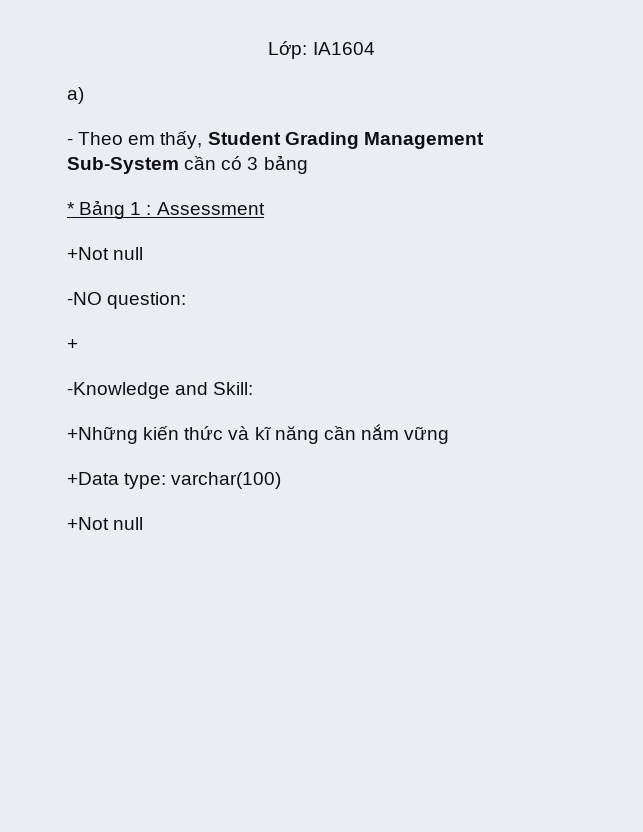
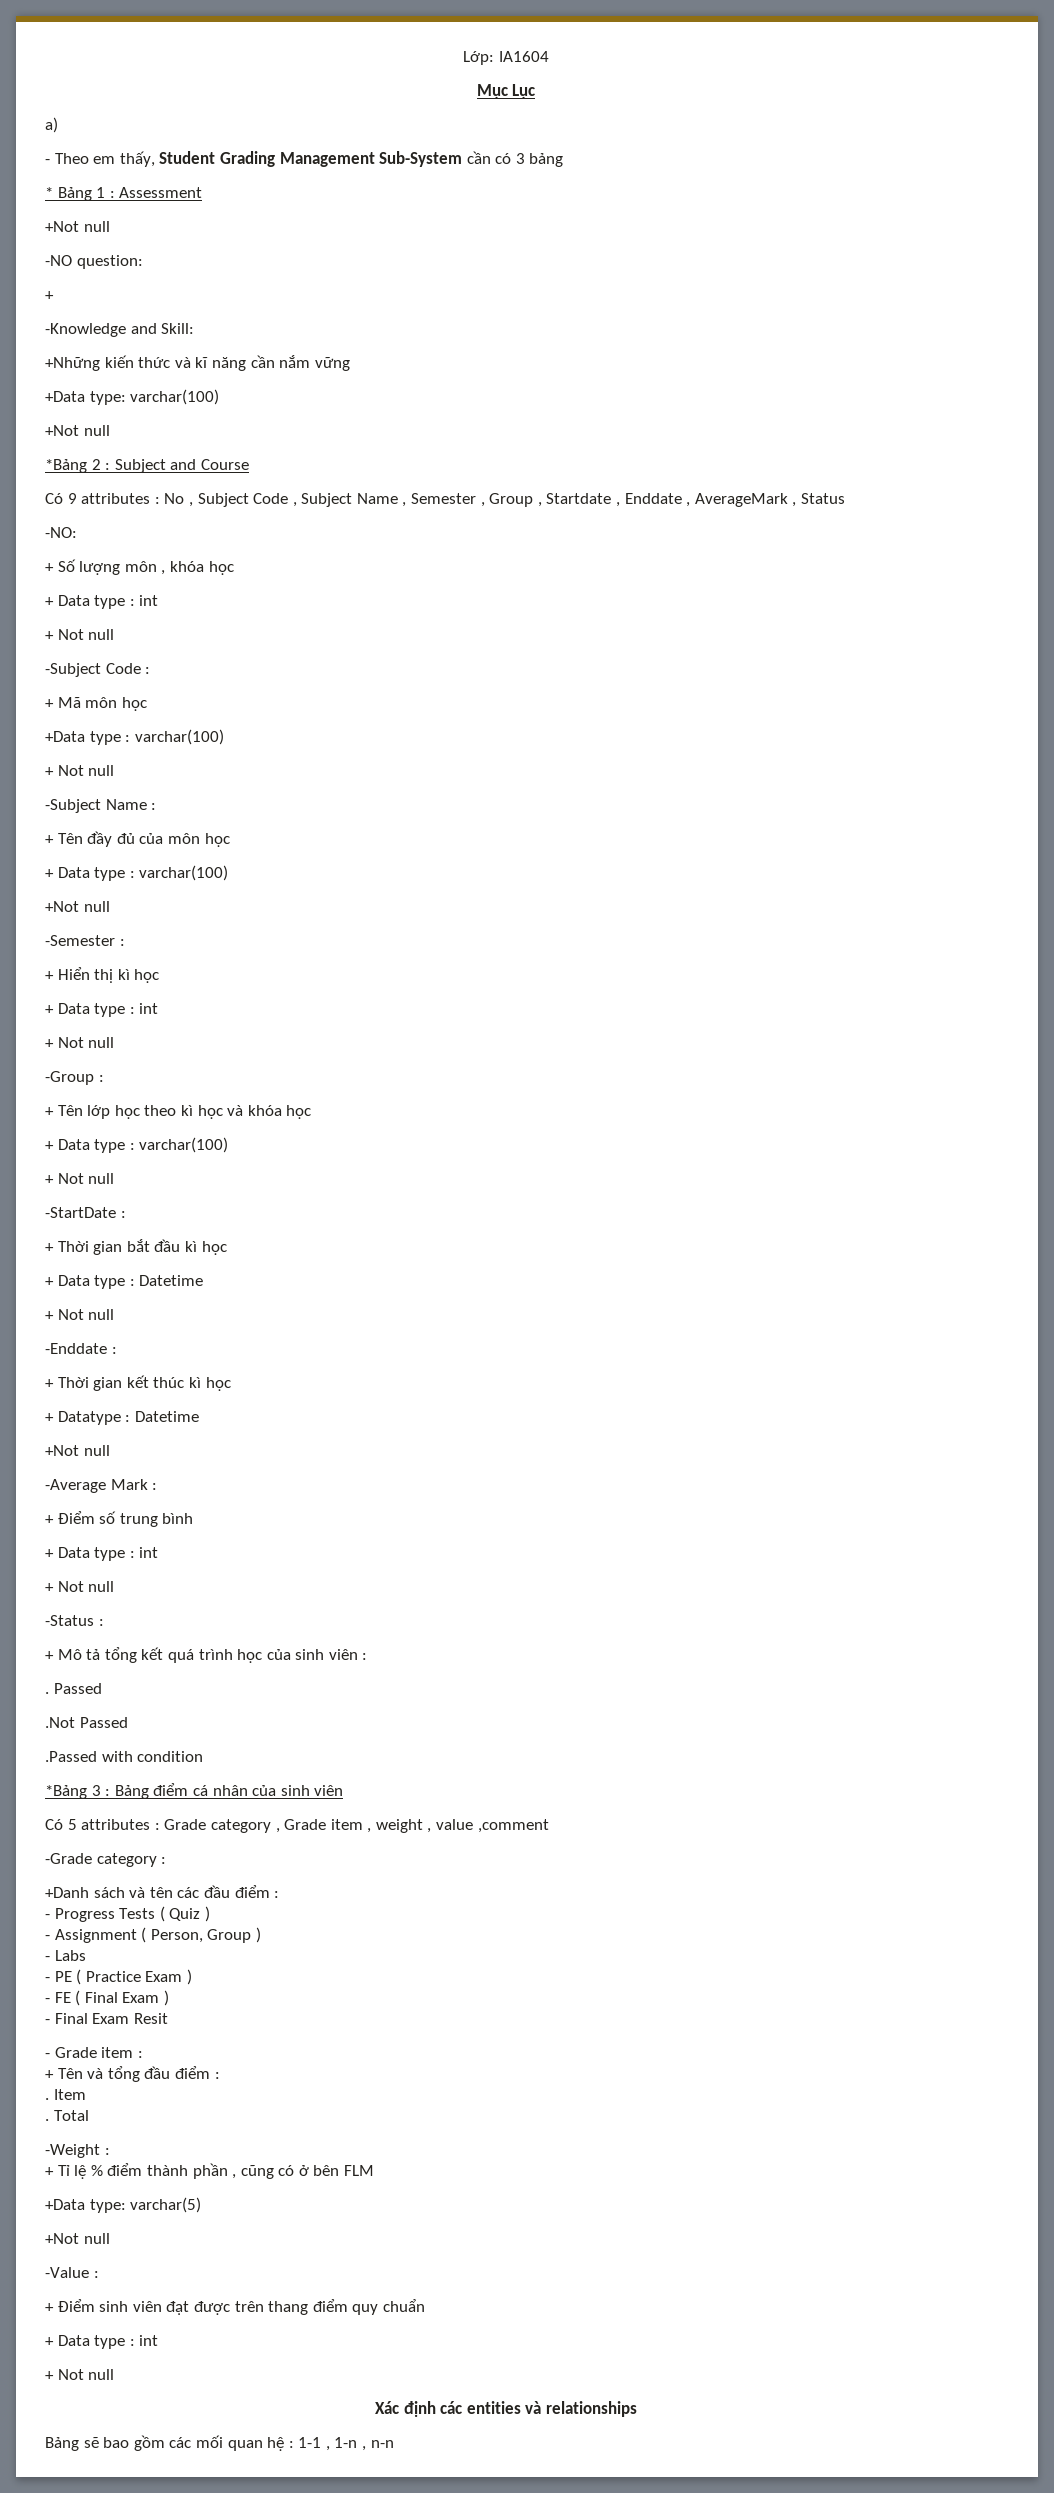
+ Mục Lục
+ *Bảng 2 : Subject and Course
+ Có 9 attributes : No , Subject Code , Subject Name , Semester , Group , Startdate , Enddate , AverageMark , Status
+ -NO:
+ + Số lượng môn , khóa học
+ + Data type : int
+ + Not null
+ -Subject Code :
+ + Mã môn học
+ +Data type : varchar(100)
+ + Not null
+ -Subject Name :
+ + Tên đầy đủ của môn học
+ + Data type : varchar(100)
+ +Not null
+ -Semester :
+ + Hiển thị kì học
+ + Data type : int
+ + Not null
+ -Group :
+ + Tên lớp học theo kì học và khóa học
+ + Data type : varchar(100)
+ + Not null
+ -StartDate :
+ + Thời gian bắt đầu kì học
+ + Data type : Datetime
+ + Not null
+ -Enddate :
+ + Thời gian kết thúc kì học
+ + Datatype : Datetime
+ +Not null
+ -Average Mark :
+ + Điểm số trung bình
+ + Data type : int
+ + Not null
+ -Status :
+ + Mô tả tổng kết quá trình học của sinh viên :
+ . Passed
+ .Not Passed
+ .Passed with condition
+ *Bảng 3 : Bảng điểm cá nhân của sinh viên
+ Có 5 attributes : Grade category , Grade item , weight , value ,comment
+ -Grade category :
+ +Danh sách và tên các đầu điểm :
+ - Progress Tests ( Quiz )
+ - Assignment ( Person, Group )
+ - Labs
+ - PE ( Practice Exam )
+ - FE ( Final Exam )
+ - Final Exam Resit
+ - Grade item :
+ + Tên và tổng đầu điểm :
+ . Item
+ . Total
+ -Weight :
+ + Tỉ lệ % điểm thành phần , cũng có ở bên FLM
+ +Data type: varchar(5)
+ +Not null
+ -Value :
+ + Điểm sinh viên đạt được trên thang điểm quy chuẩn
+ + Data type : int
+ + Not null
+ Xác định các entities và relationships
+ Bảng sẽ bao gồm các mối quan hệ : 1-1 , 1-n , n-n

